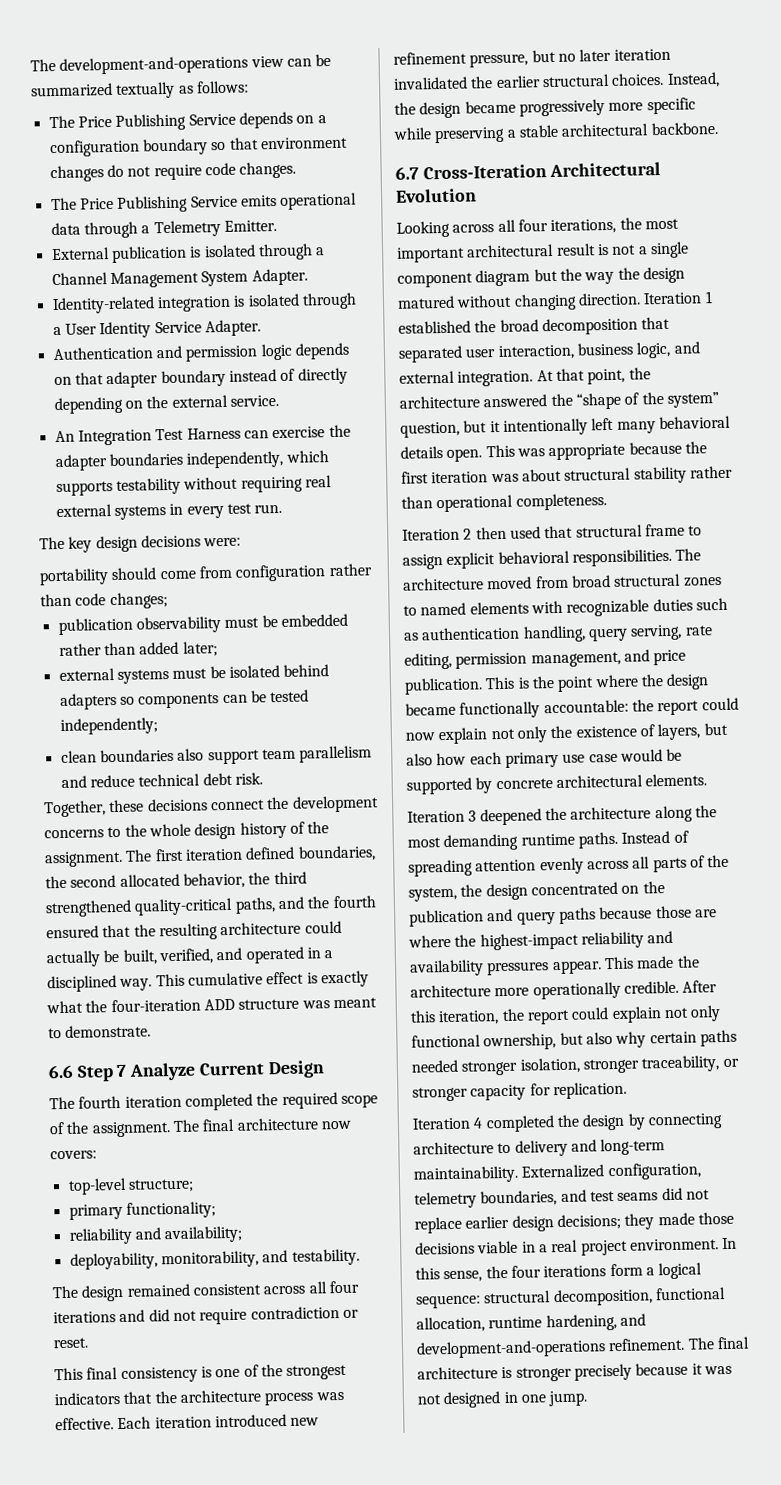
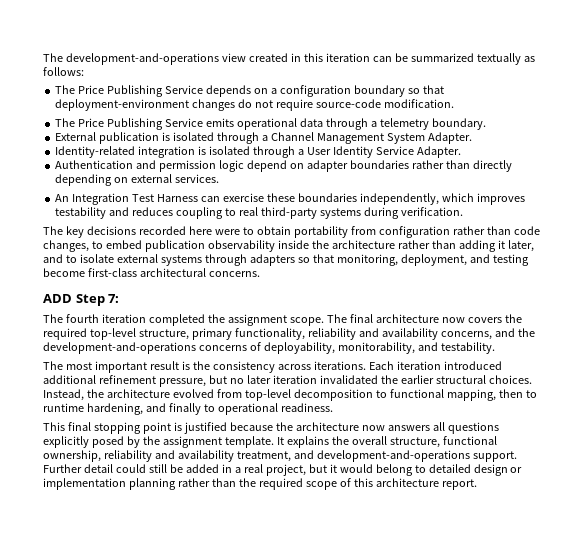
- The development-and-operations view can be summarized textually as follows:
+ The development-and-operations view created in this iteration can be summarized textually as follows:
- The Price Publishing Service depends on a configuration boundary so that environment changes do not require code changes.
+ The Price Publishing Service depends on a configuration boundary so that deployment-environment changes do not require source-code modification.
- The Price Publishing Service emits operational data through a Telemetry Emitter.
+ The Price Publishing Service emits operational data through a telemetry boundary.
- Authentication and permission logic depends on that adapter boundary instead of directly depending on the external service.
+ Authentication and permission logic depend on adapter boundaries rather than directly depending on external services.
- An Integration Test Harness can exercise the adapter boundaries independently, which supports testability without requiring real external systems in every test run.
- The key design decisions were:
- portability should come from configuration rather than code changes;
- publication observability must be embedded rather than added later;
- external systems must be isolated behind adapters so components can be tested independently;
- clean boundaries also support team parallelism and reduce technical debt risk.
- Together, these decisions connect the development concerns to the whole design history of the assignment. The first iteration defined boundaries, the second allocated behavior, the third strengthened quality-critical paths, and the fourth ensured that the resulting architecture could actually be built, verified, and operated in a disciplined way. This cumulative effect is exactly what the four-iteration ADD structure was meant to demonstrate.
- 6.6 Step 7 Analyze Current Design
+ An Integration Test Harness can exercise these boundaries independently, which improves testability and reduces coupling to real third-party systems during verification.
+ The key decisions recorded here were to obtain portability from configuration rather than code changes, to embed publication observability inside the architecture rather than adding it later, and to isolate external systems through adapters so that monitoring, deployment, and testing become first-class architectural concerns.
+ ADD Step 7:
- The fourth iteration completed the required scope of the assignment. The final architecture now covers:
- top-level structure;
- primary functionality;
- reliability and availability;
- deployability, monitorability, and testability.
+ The fourth iteration completed the assignment scope. The final architecture now covers the required top-level structure, primary functionality, reliability and availability concerns, and the development-and-operations concerns of deployability, monitorability, and testability.
- The design remained consistent across all four iterations and did not require contradiction or reset.
- This final consistency is one of the strongest indicators that the architecture process was effective.
+ The most important result is the consistency across iterations.
- Each iteration introduced new refinement pressure, but no later iteration invalidated the earlier structural choices.
+ Each iteration introduced additional refinement pressure, but no later iteration invalidated the earlier structural choices.
- Instead, the design became progressively more specific while preserving a stable architectural backbone.
- 6.7 Cross-Iteration Architectural Evolution
- Looking across all four iterations, the most important architectural result is not a single component diagram but the way the design matured without changing direction. Iteration 1 established the broad decomposition that separated user interaction, business logic, and external integration. At that point, the architecture answered the “shape of the system” question, but it intentionally left many behavioral details open. This was appropriate because the first iteration was about structural stability rather than operational completeness.
- Iteration 2 then used that structural frame to assign explicit behavioral responsibilities. The architecture moved from broad structural zones to named elements with recognizable duties such as authentication handling, query serving, rate editing, permission management, and price publication. This is the point where the design became functionally accountable: the report could now explain not only the existence of layers, but also how each primary use case would be supported by concrete architectural elements.
- Iteration 3 deepened the architecture along the most demanding runtime paths. Instead of spreading attention evenly across all parts of the system, the design concentrated on the publication and query paths because those are where the highest-impact reliability and availability pressures appear. This made the architecture more operationally credible. After this iteration, the report could explain not only functional ownership, but also why certain paths needed stronger isolation, stronger traceability, or stronger capacity for replication.
- Iteration 4 completed the design by connecting architecture to delivery and long-term maintainability. Externalized configuration, telemetry boundaries, and test seams did not replace earlier design decisions; they made those decisions viable in a real project environment. In this sense, the four iterations form a logical sequence: structural decomposition, functional allocation, runtime hardening, and development-and-operations refinement. The final architecture is stronger precisely because it was not designed in one jump.
+ Instead, the architecture evolved from top-level decomposition to functional mapping, then to runtime hardening, and finally to operational readiness.
+ This final stopping point is justified because the architecture now answers all questions explicitly posed by the assignment template. It explains the overall structure, functional ownership, reliability and availability treatment, and development-and-operations support. Further detail could still be added in a real project, but it would belong to detailed design or implementation planning rather than the required scope of this architecture report.

